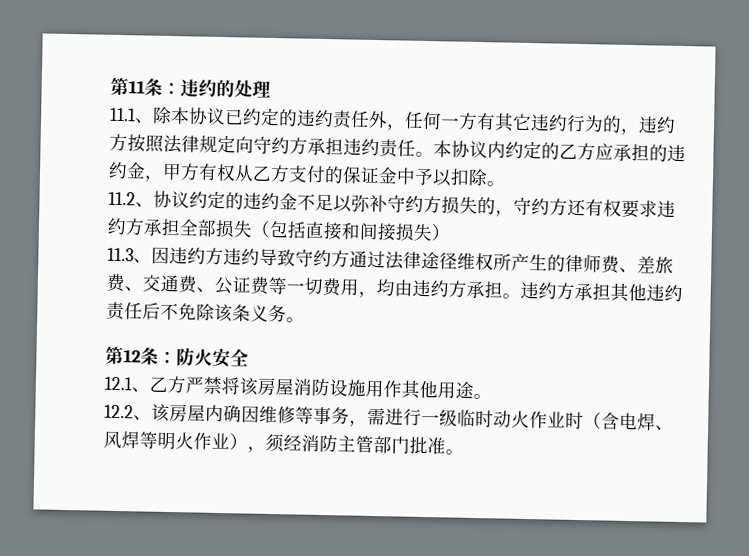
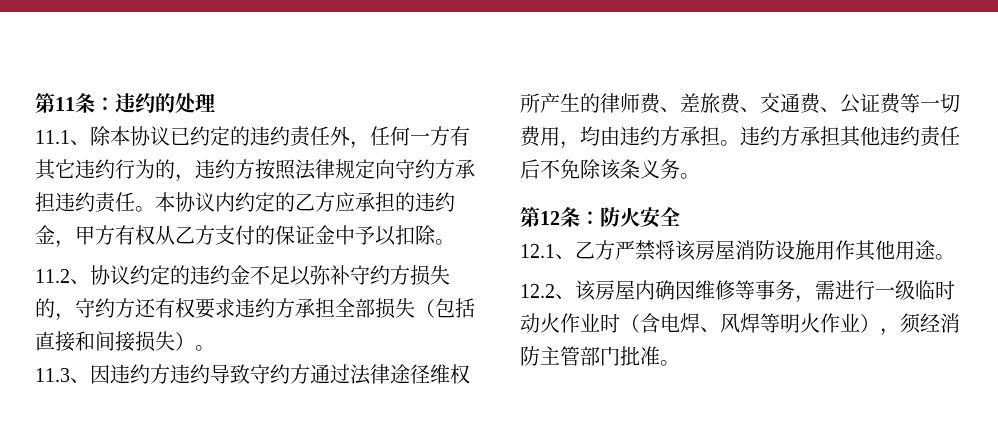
- 11.2、协议约定的违约金不足以弥补守约方损失的，守约方还有权要求违约方承担全部损失（包括直接和间接损失）
+ 11.2、协议约定的违约金不足以弥补守约方损失的，守约方还有权要求违约方承担全部损失（包括直接和间接损失）。

